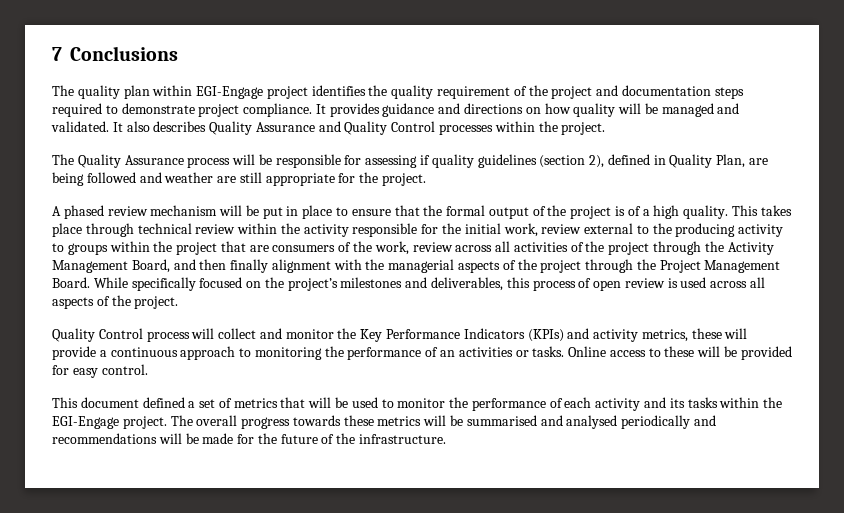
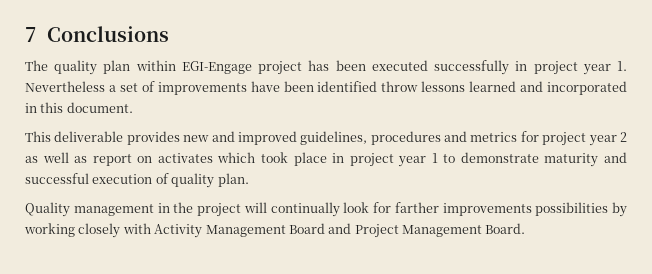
- The quality plan within EGI-Engage project identifies the quality requirement of the project and documentation steps required to demonstrate project compliance. It provides guidance and directions on how quality will be managed and validated. It also describes Quality Assurance and Quality Control processes within the project.
- The Quality Assurance process will be responsible for assessing if quality guidelines (section 2), defined in Quality Plan, are being followed and weather are still appropriate for the project.
- A phased review mechanism will be put in place to ensure that the formal output of the project is of a high quality. This takes place through technical review within the activity responsible for the initial work, review external to the producing activity to groups within the project that are consumers of the work, review across all activities of the project through the Activity Management Board, and then finally alignment with the managerial aspects of the project through the Project Management Board. While specifically focused on the project’s milestones and deliverables, this process of open review is used across all aspects of the project.
- Quality Control process will collect and monitor the Key Performance Indicators (KPIs) and activity metrics, these will provide a continuous approach to monitoring the performance of an activities or tasks. Online access to these will be provided for easy control.
- This document defined a set of metrics that will be used to monitor the performance of each activity and its tasks within the EGI-Engage project. The overall progress towards these metrics will be summarised and analysed periodically and recommendations will be made for the future of the infrastructure.
+ The quality plan within EGI-Engage project has been executed successfully in project year 1. Nevertheless a set of improvements have been identified throw lessons learned and incorporated in this document.
+ This deliverable provides new and improved guidelines, procedures and metrics for project year 2 as well as report on activates which took place in project year 1 to demonstrate maturity and successful execution of quality plan.
+ Quality management in the project will continually look for farther improvements possibilities by working closely with Activity Management Board and Project Management Board.

